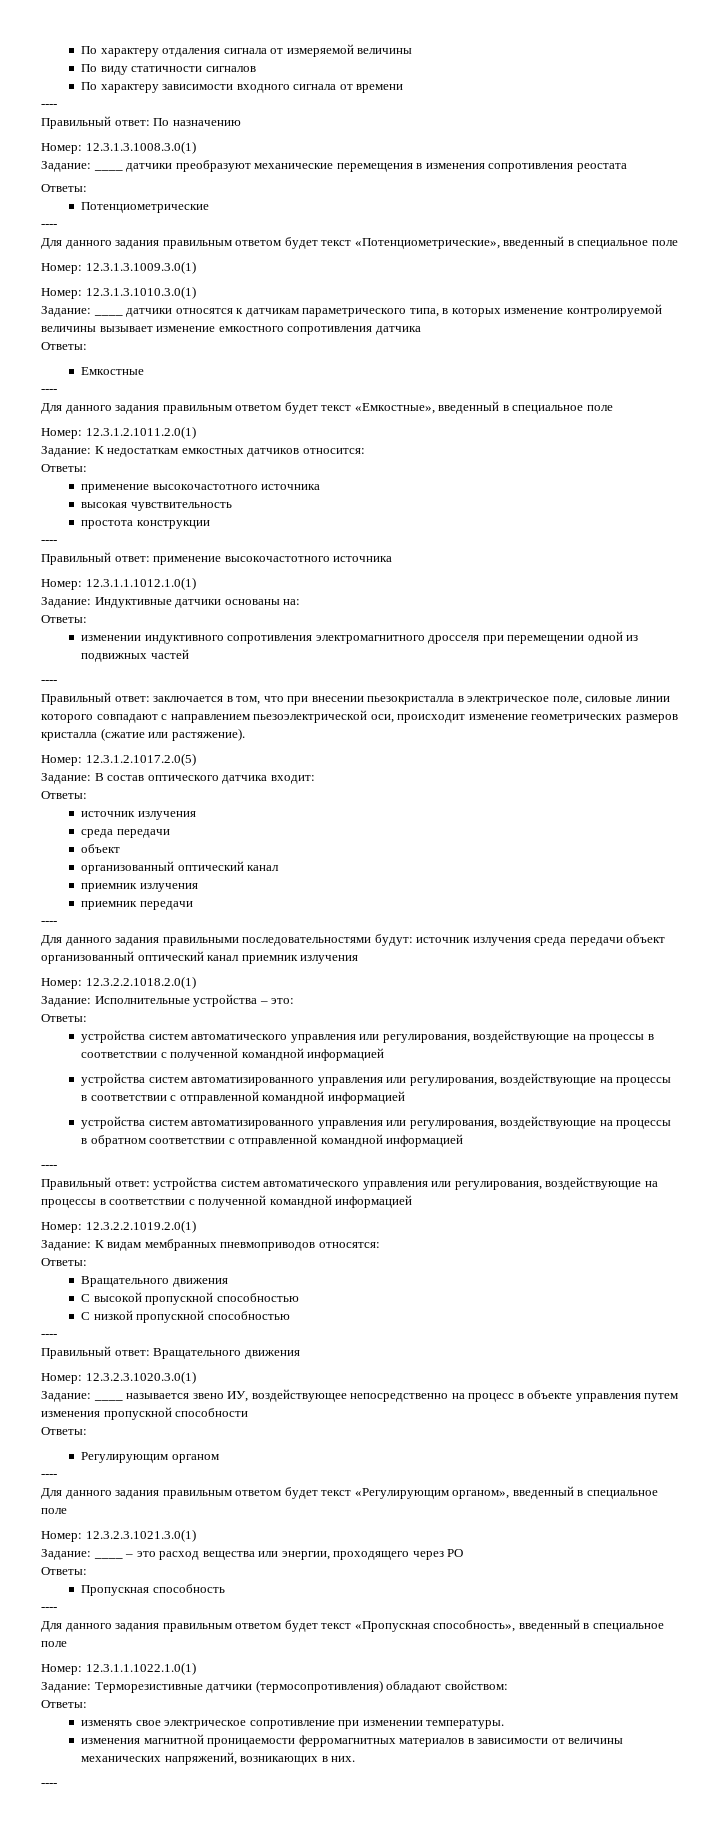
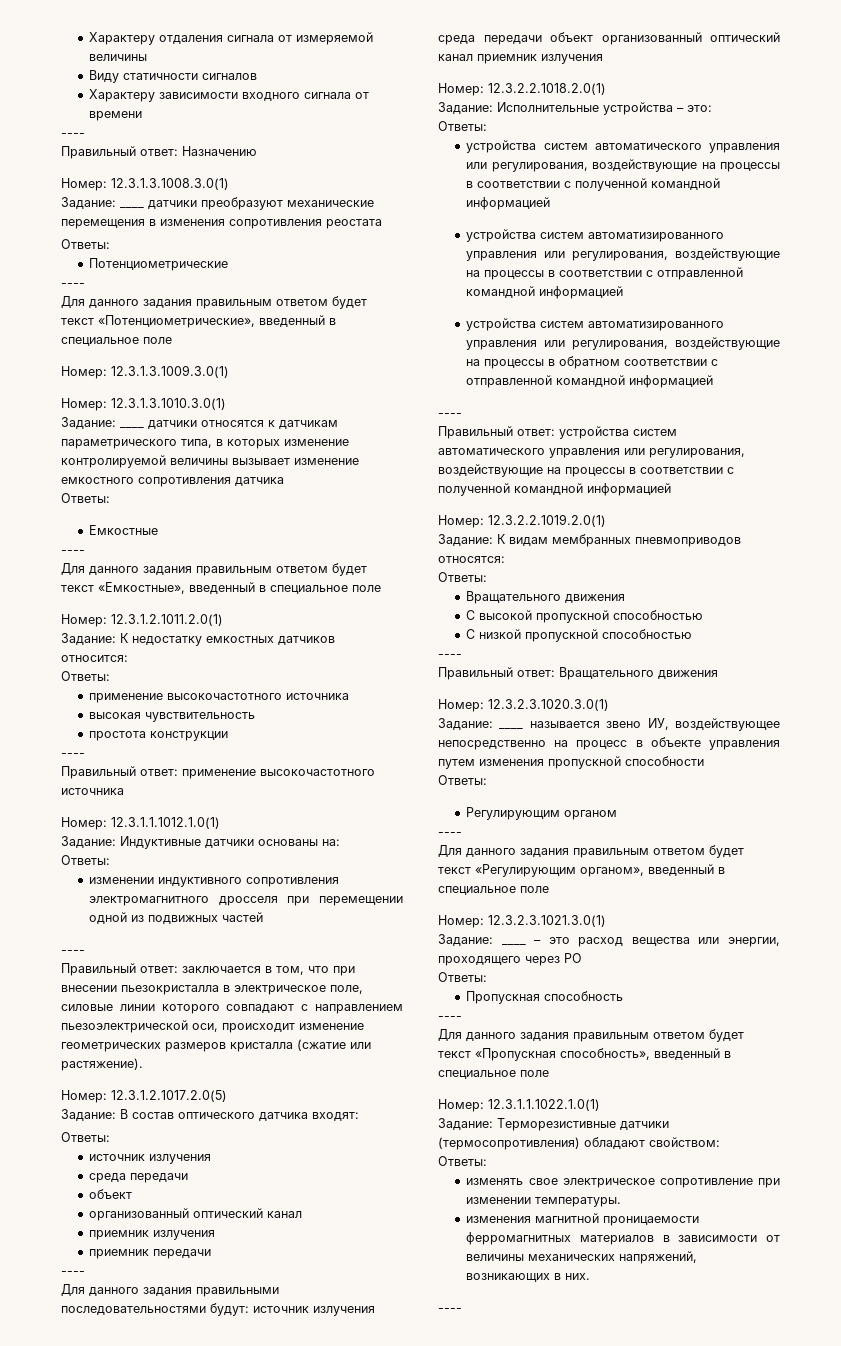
- По характеру отдаления сигнала от измеряемой величины
+ Характеру отдаления сигнала от измеряемой величины
- По виду статичности сигналов
+ Виду статичности сигналов
- По характеру зависимости входного сигнала от времени
+ Характеру зависимости входного сигнала от времени
- Правильный ответ: По назначению
+ Правильный ответ: Назначению
- Задание: К недостаткам емкостных датчиков относится:
+ Задание: К недостатку емкостных датчиков относится:
- Задание: В состав оптического датчика входит:
+ Задание: В состав оптического датчика входят:

